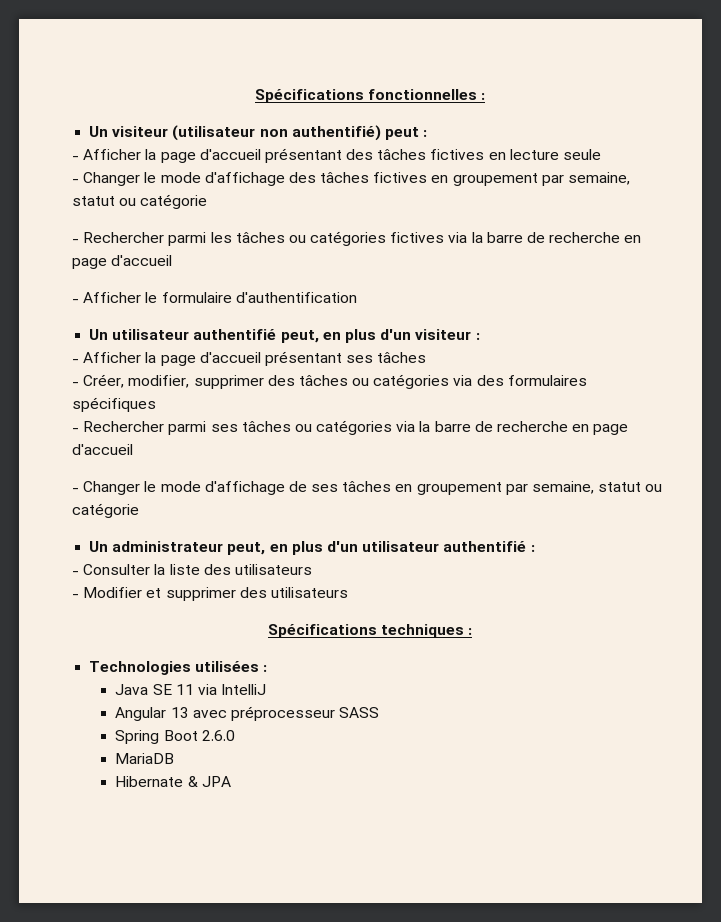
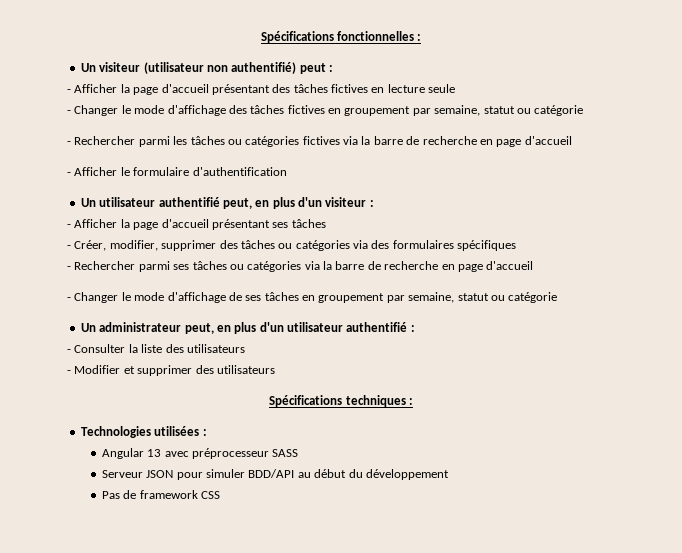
- Java SE 11 via IntelliJ
- Spring Boot 2.6.0
- MariaDB
- Hibernate & JPA
+ Serveur JSON pour simuler BDD/API au début du développement
+ Pas de framework CSS

